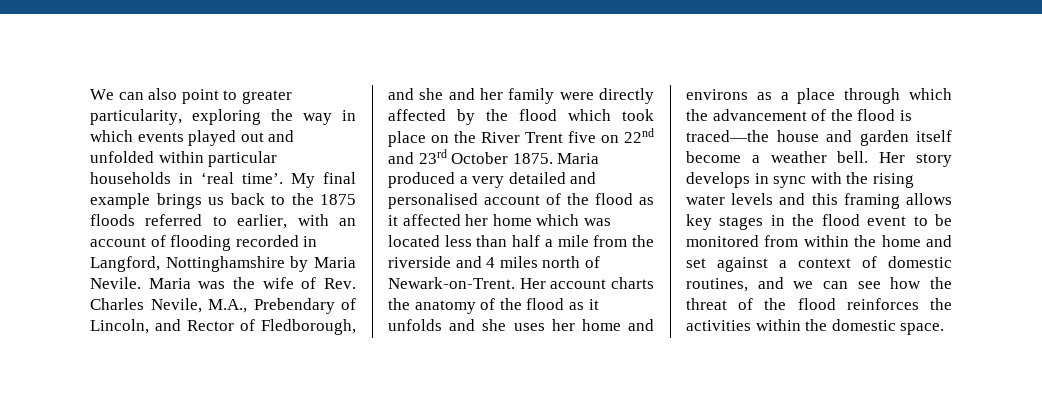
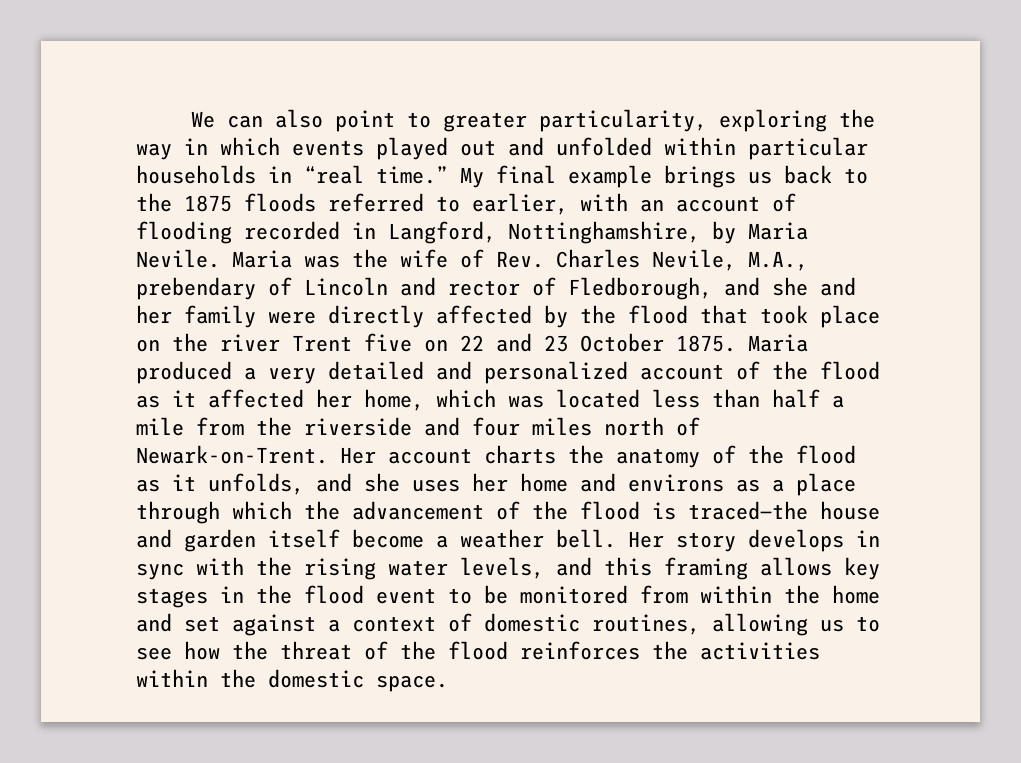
- We can also point to greater particularity, exploring the way in which events played out and unfolded within particular households in ‘real time’.
+ We can also point to greater particularity, exploring the way in which events played out and unfolded within particular households in “real time.”
- My final example brings us back to the 1875 floods referred to earlier, with an account of flooding recorded in Langford, Nottinghamshire by Maria Nevile.
+ My final example brings us back to the 1875 floods referred to earlier, with an account of flooding recorded in Langford, Nottinghamshire, by Maria Nevile.
- Maria was the wife of Rev. Charles Nevile, M.A., Prebendary of Lincoln, and Rector of Fledborough, and she and her family were directly affected by the flood which took place on the River Trent five on 22nd and 23rd October 1875.
+ Maria was the wife of Rev. Charles Nevile, M.A., prebendary of Lincoln and rector of Fledborough, and she and her family were directly affected by the flood that took place on the river Trent five on 22 and 23 October 1875.
- Maria produced a very detailed and personalised account of the flood as it affected her home which was located less than half a mile from the riverside and 4 miles north of Newark-on-Trent.
+ Maria produced a very detailed and personalized account of the flood as it affected her home, which was located less than half a mile from the riverside and four miles north of Newark-on-Trent.
- Her account charts the anatomy of the flood as it unfolds and she uses her home and environs as a place through which the advancement of the flood is traced—the house and garden itself become a weather bell.
+ Her account charts the anatomy of the flood as it unfolds, and she uses her home and environs as a place through which the advancement of the flood is traced—the house and garden itself become a weather bell.
- Her story develops in sync with the rising water levels and this framing allows key stages in the flood event to be monitored from within the home and set against a context of domestic routines, and we can see how the threat of the flood reinforces the activities within the domestic space.
+ Her story develops in sync with the rising water levels, and this framing allows key stages in the flood event to be monitored from within the home and set against a context of domestic routines, allowing us to see how the threat of the flood reinforces the activities within the domestic space.

